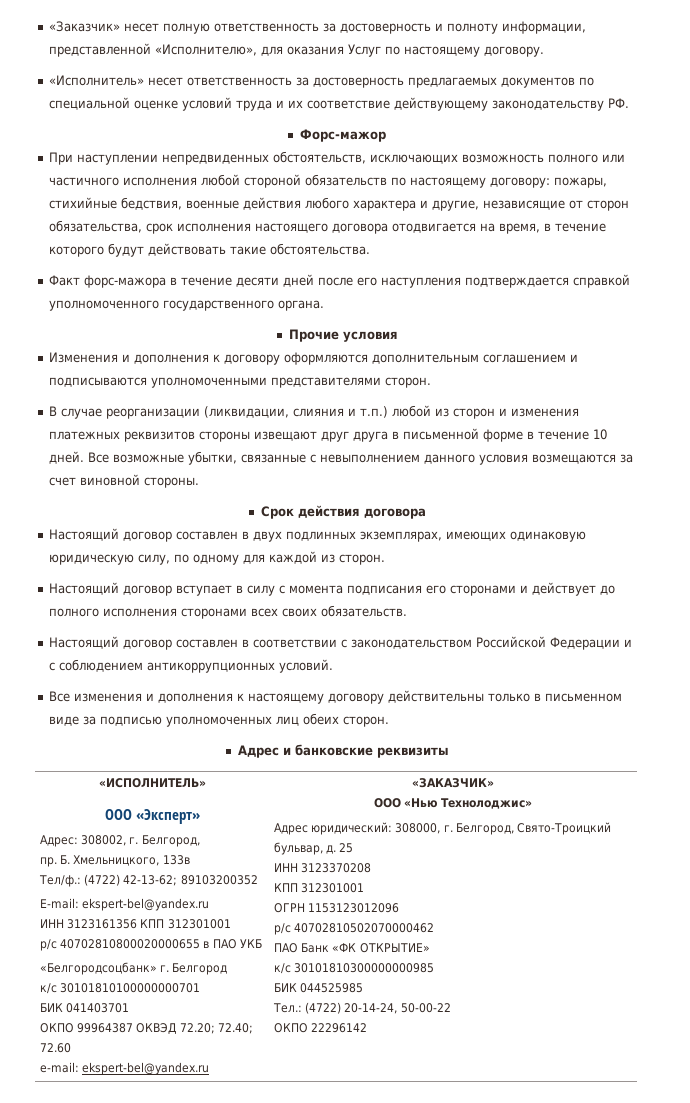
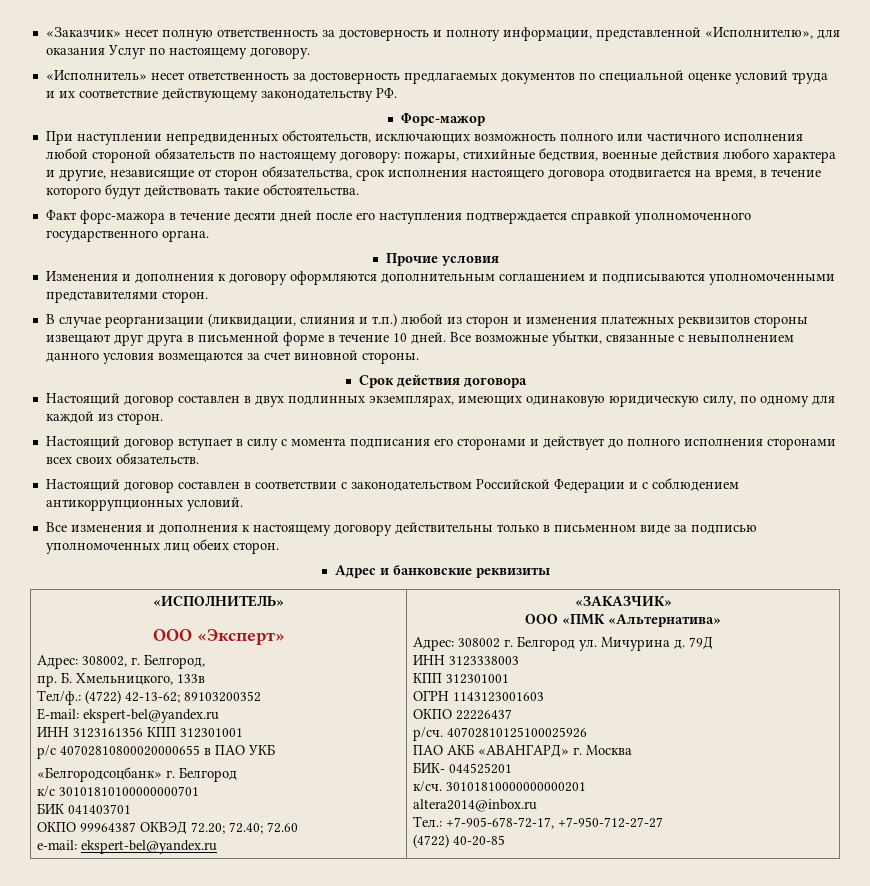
- ООО «Нью Технолоджис»
- Адрес юридический: 308000, г. Белгород, Свято-Троицкий бульвар, д. 25
- ИНН 3123370208
+ ООО «ПМК «Альтернатива»
+ Адрес: 308002 г. Белгород ул. Мичурина д. 79Д
+ ИНН 3123338003
- ОГРН 1153123012096
- р/с 40702810502070000462
- ПАО Банк «ФК ОТКРЫТИЕ»
- к/с 30101810300000000985
- БИК 044525985
- Тел.: (4722) 20-14-24, 50-00-22
- ОКПО 22296142
+ ОГРН 1143123001603
+ ОКПО 22226437
+ р/сч. 40702810125100025926
+ ПАО АКБ «АВАНГАРД» г. Москва
+ БИК- 044525201
+ к/сч. 30101810000000000201
+ altera2014@inbox.ru
+ Тел.: +7-905-678-72-17, +7-950-712-27-27
+ (4722) 40-20-85

